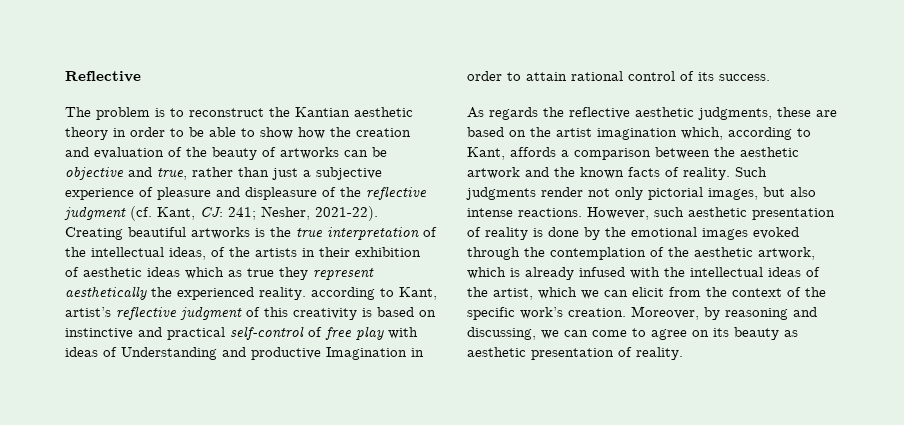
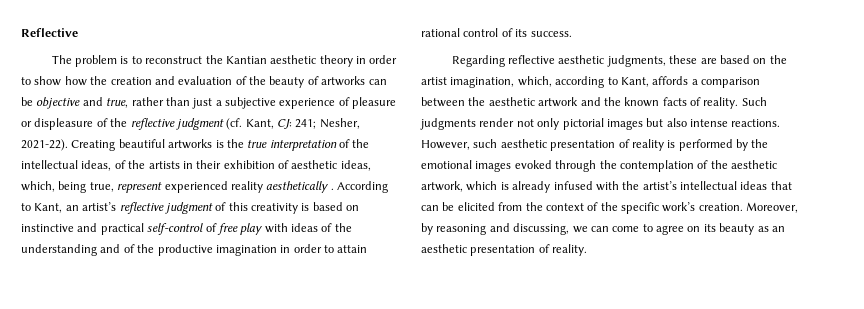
- The problem is to reconstruct the Kantian aesthetic theory in order to be able to show how the creation and evaluation of the beauty of artworks can be objective and true, rather than just a subjective experience of pleasure and displeasure of the reflective judgment (cf. Kant, CJ: 241; Nesher, 2021-22).
+ The problem is to reconstruct the Kantian aesthetic theory in order to show how the creation and evaluation of the beauty of artworks can be objective and true, rather than just a subjective experience of pleasure or displeasure of the reflective judgment (cf. Kant, CJ: 241; Nesher, 2021-22).
- Creating beautiful artworks is the true interpretation of the intellectual ideas, of the artists in their exhibition of aesthetic ideas which as true they represent aesthetically the experienced reality. according to Kant, artist’s reflective judgment of this creativity is based on instinctive and practical self-control of free play with ideas of Understanding and productive Imagination in order to attain rational control of its success.
+ Creating beautiful artworks is the true interpretation of the intellectual ideas, of the artists in their exhibition of aesthetic ideas, which, being true, represent experienced reality aesthetically . According to Kant, an artist’s reflective judgment of this creativity is based on instinctive and practical self-control of free play with ideas of the understanding and of the productive imagination in order to attain rational control of its success.
- As regards the reflective aesthetic judgments, these are based on the artist imagination which, according to Kant, affords a comparison between the aesthetic artwork and the known facts of reality.
+ Regarding reflective aesthetic judgments, these are based on the artist imagination, which, according to Kant, affords a comparison between the aesthetic artwork and the known facts of reality.
- Such judgments render not only pictorial images, but also intense reactions.
+ Such judgments render not only pictorial images but also intense reactions.
- However, such aesthetic presentation of reality is done by the emotional images evoked through the contemplation of the aesthetic artwork, which is already infused with the intellectual ideas of the artist, which we can elicit from the context of the specific work’s creation.
+ However, such aesthetic presentation of reality is performed by the emotional images evoked through the contemplation of the aesthetic artwork, which is already infused with the artist’s intellectual ideas that can be elicited from the context of the specific work’s creation.
- Moreover, by reasoning and discussing, we can come to agree on its beauty as aesthetic presentation of reality.
+ Moreover, by reasoning and discussing, we can come to agree on its beauty as an aesthetic presentation of reality.

